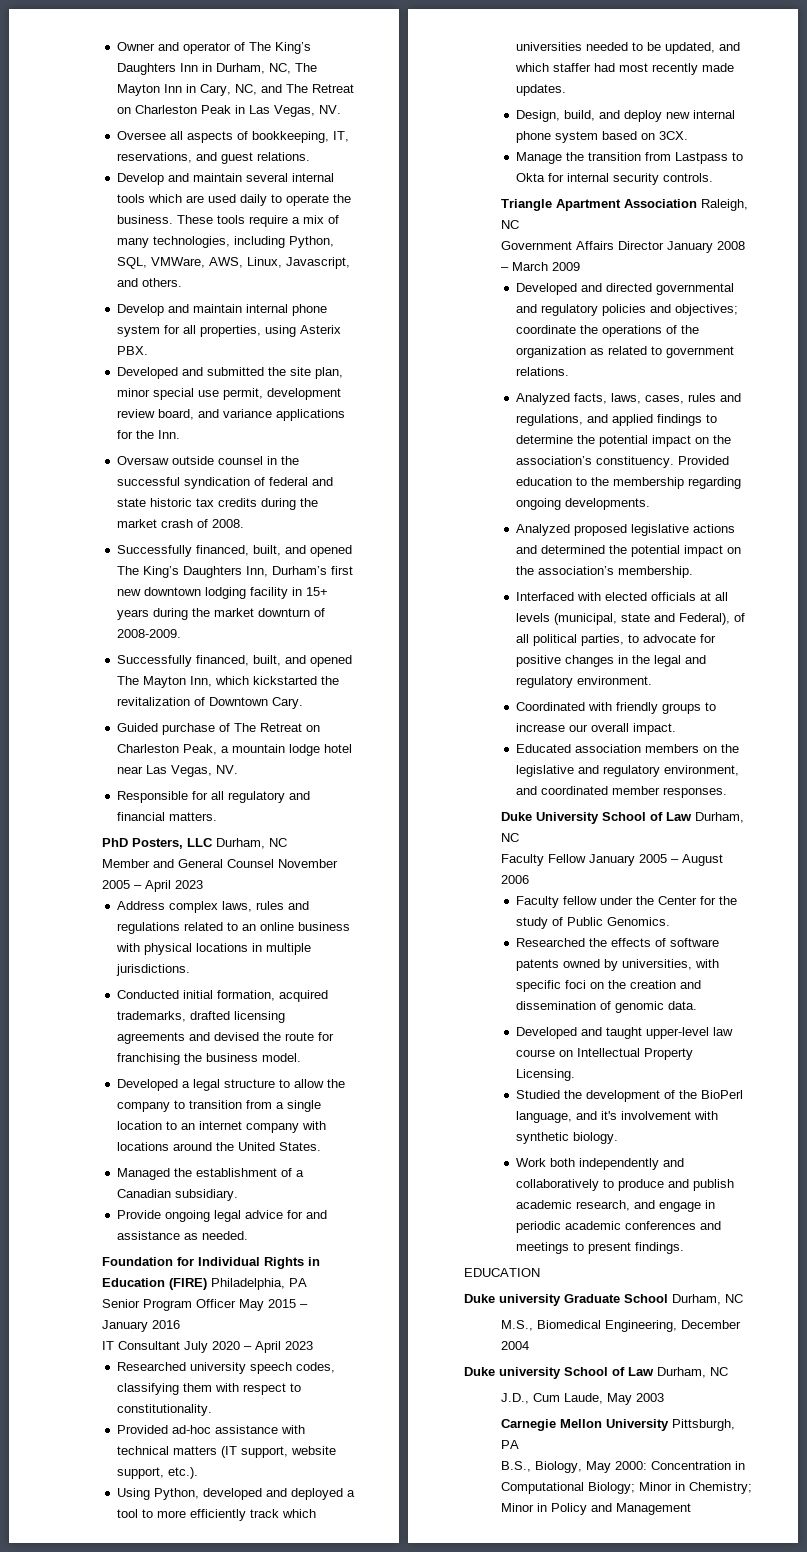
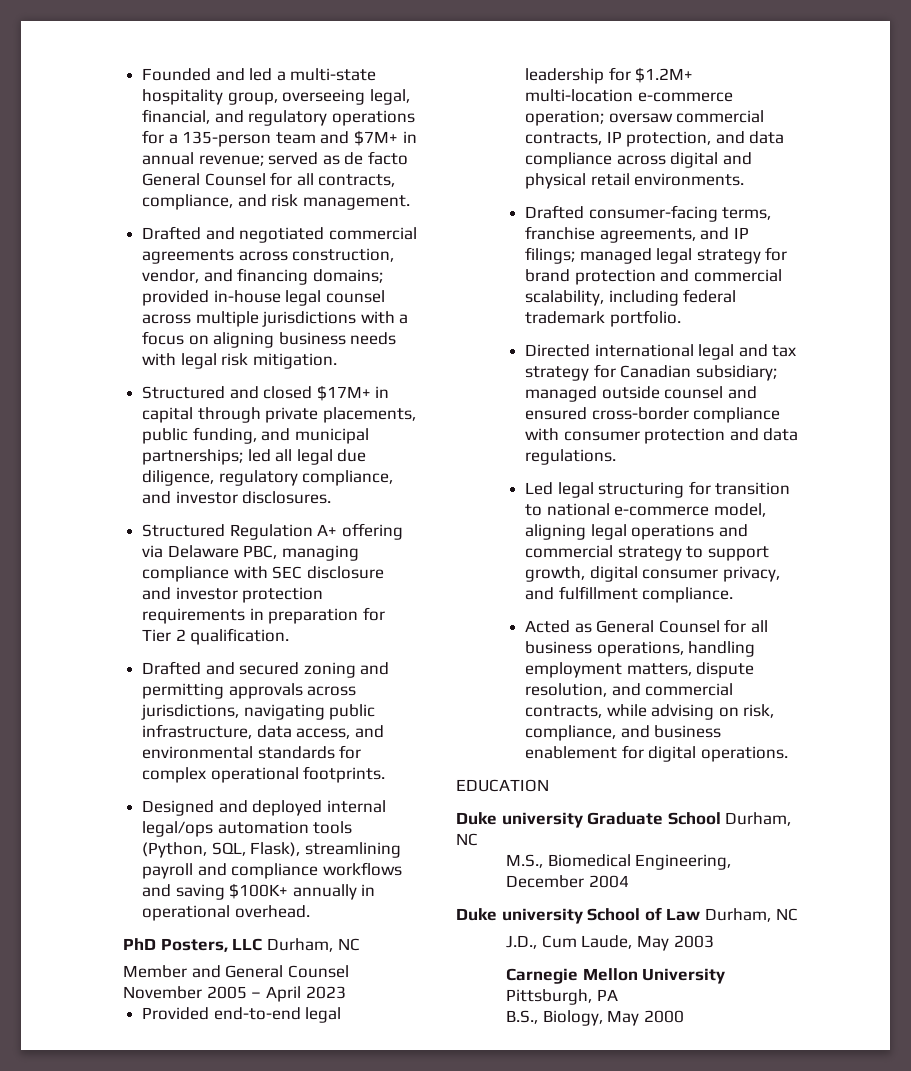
- Owner and operator of The King’s Daughters Inn in Durham, NC, The Mayton Inn in Cary, NC, and The Retreat on Charleston Peak in Las Vegas, NV.
- Oversee all aspects of bookkeeping, IT, reservations, and guest relations.
- Develop and maintain several internal tools which are used daily to operate the business. These tools require a mix of many technologies, including Python, SQL, VMWare, AWS, Linux, Javascript, and others.
- Develop and maintain internal phone system for all properties, using Asterix PBX.
- Developed and submitted the site plan, minor special use permit, development review board, and variance applications for the Inn.
- Oversaw outside counsel in the successful syndication of federal and state historic tax credits during the market crash of 2008.
- Successfully financed, built, and opened The King’s Daughters Inn, Durham’s first new downtown lodging facility in 15+ years during the market downturn of 2008-2009.
- Successfully financed, built, and opened The Mayton Inn, which kickstarted the revitalization of Downtown Cary.
- Guided purchase of The Retreat on Charleston Peak, a mountain lodge hotel near Las Vegas, NV.
- Responsible for all regulatory and financial matters.
+ Founded and led a multi-state hospitality group, overseeing legal, financial, and regulatory operations for a 135-person team and $7M+ in annual revenue; served as de facto General Counsel for all contracts, compliance, and risk management.
+ Drafted and negotiated commercial agreements across construction, vendor, and financing domains; provided in-house legal counsel across multiple jurisdictions with a focus on aligning business needs with legal risk mitigation.
+ Structured and closed $17M+ in capital through private placements, public funding, and municipal partnerships; led all legal due diligence, regulatory compliance, and investor disclosures.
+ Structured Regulation A+ offering via Delaware PBC, managing compliance with SEC disclosure and investor protection requirements in preparation for Tier 2 qualification.
+ Drafted and secured zoning and permitting approvals across jurisdictions, navigating public infrastructure, data access, and environmental standards for complex operational footprints.
+ Designed and deployed internal legal/ops automation tools (Python, SQL, Flask), streamlining payroll and compliance workflows and saving $100K+ annually in operational overhead.
- Address complex laws, rules and regulations related to an online business with physical locations in multiple jurisdictions.
- Conducted initial formation, acquired trademarks, drafted licensing agreements and devised the route for franchising the business model.
- Developed a legal structure to allow the company to transition from a single location to an internet company with locations around the United States.
- Managed the establishment of a Canadian subsidiary.
- Provide ongoing legal advice for and assistance as needed.
- Foundation for Individual Rights in Education (FIRE) Philadelphia, PA
- Senior Program Officer May 2015 – January 2016
- IT Consultant July 2020 – April 2023
- Researched university speech codes, classifying them with respect to constitutionality.
- Provided ad-hoc assistance with technical matters (IT support, website support, etc.).
- Using Python, developed and deployed a tool to more efficiently track which universities needed to be updated, and which staffer had most recently made updates.
- Design, build, and deploy new internal phone system based on 3CX.
- Manage the transition from Lastpass to Okta for internal security controls.
- Triangle Apartment Association Raleigh, NC
- Government Affairs Director January 2008 – March 2009
- Developed and directed governmental and regulatory policies and objectives; coordinate the operations of the organization as related to government relations.
- Analyzed facts, laws, cases, rules and regulations, and applied findings to determine the potential impact on the association’s constituency. Provided education to the membership regarding ongoing developments.
- Analyzed proposed legislative actions and determined the potential impact on the association’s membership.
- Interfaced with elected officials at all levels (municipal, state and Federal), of all political parties, to advocate for positive changes in the legal and regulatory environment.
- Coordinated with friendly groups to increase our overall impact.
- Educated association members on the legislative and regulatory environment, and coordinated member responses.
- Duke University School of Law Durham, NC
- Faculty Fellow January 2005 – August 2006
- Faculty fellow under the Center for the study of Public Genomics.
- Researched the effects of software patents owned by universities, with specific foci on the creation and dissemination of genomic data.
- Developed and taught upper-level law course on Intellectual Property Licensing.
- Studied the development of the BioPerl language, and it's involvement with synthetic biology.
- Work both independently and collaboratively to produce and publish academic research, and engage in periodic academic conferences and meetings to present findings.
+ Provided end-to-end legal leadership for $1.2M+ multi-location e-commerce operation; oversaw commercial contracts, IP protection, and data compliance across digital and physical retail environments.
+ Drafted consumer-facing terms, franchise agreements, and IP filings; managed legal strategy for brand protection and commercial scalability, including federal trademark portfolio.
+ Directed international legal and tax strategy for Canadian subsidiary; managed outside counsel and ensured cross-border compliance with consumer protection and data regulations.
+ Led legal structuring for transition to national e-commerce model, aligning legal operations and commercial strategy to support growth, digital consumer privacy, and fulfillment compliance.
+ Acted as General Counsel for all business operations, handling employment matters, dispute resolution, and commercial contracts, while advising on risk, compliance, and business enablement for digital operations.
- B.S., Biology, May 2000: Concentration in Computational Biology; Minor in Chemistry; Minor in Policy and Management
+ B.S., Biology, May 2000

